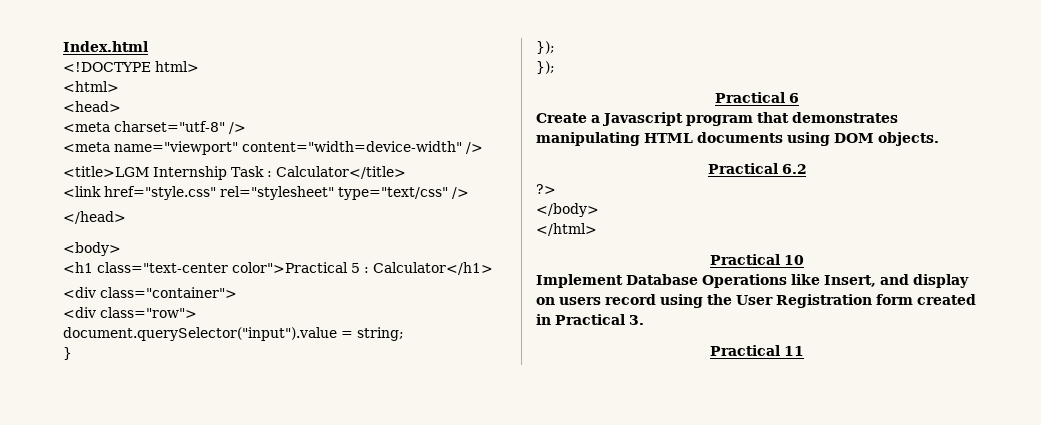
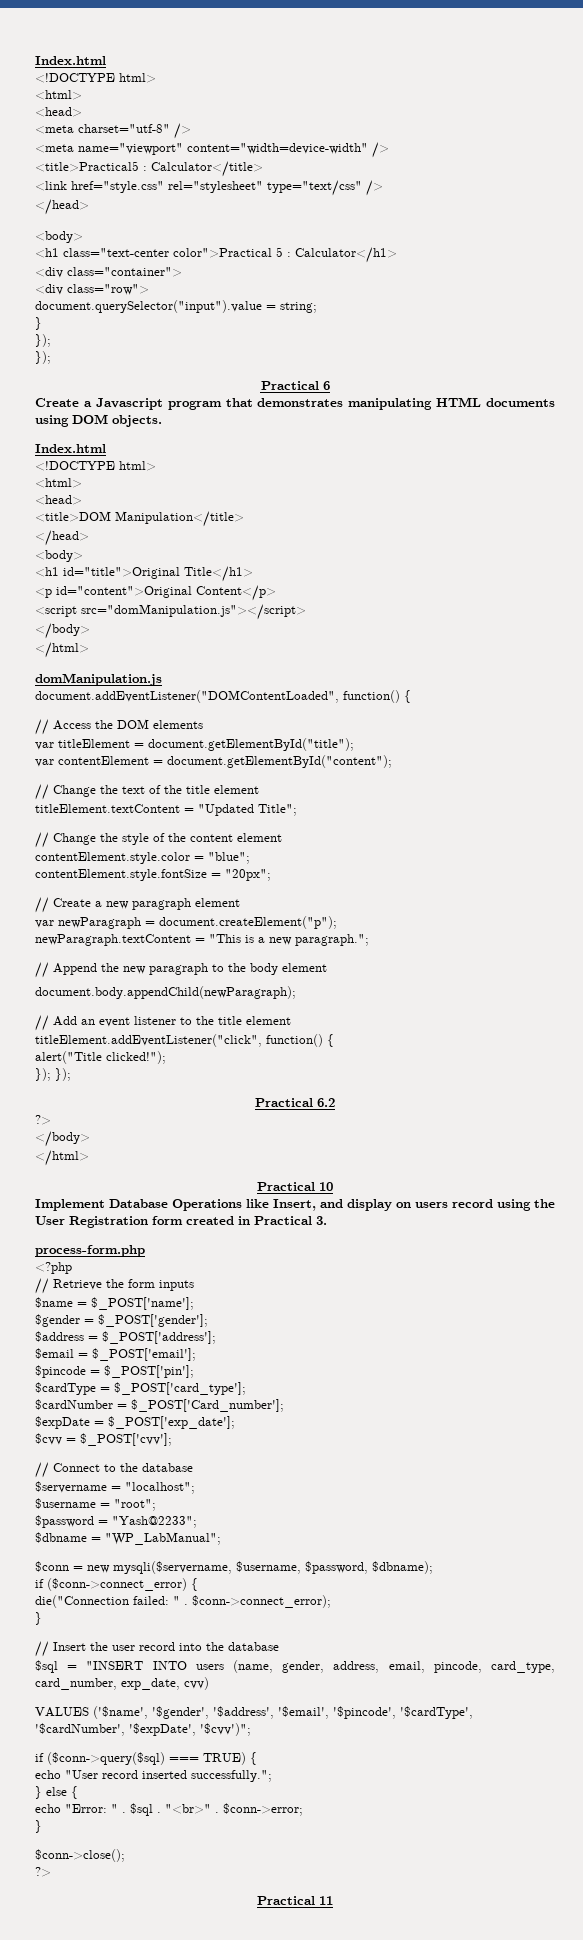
- <title>LGM Internship Task : Calculator</title>
+ <title>Practical5 : Calculator</title>
  Create a Javascript program that demonstrates manipulating HTML documents using DOM objects.
+ Index.html
+ <!DOCTYPE html>
+ <html>
+ <head>
+ <title>DOM Manipulation</title>
+ </head>
+ <body>
+ <h1 id="title">Original Title</h1>
+ <p id="content">Original Content</p>
+ <script src="domManipulation.js"></script>
+ </body>
+ </html>
+ domManipulation.js
+ document.addEventListener("DOMContentLoaded", function() {
+ // Access the DOM elements
+ var titleElement = document.getElementById("title");
+ var contentElement = document.getElementById("content");
+ // Change the text of the title element
+ titleElement.textContent = "Updated Title";
+ // Change the style of the content element
+ contentElement.style.color = "blue";
+ contentElement.style.fontSize = "20px";
+ // Create a new paragraph element
+ var newParagraph = document.createElement("p");
+ newParagraph.textContent = "This is a new paragraph.";
+ // Append the new paragraph to the body element
+ document.body.appendChild(newParagraph);
+ // Add an event listener to the title element
+ titleElement.addEventListener("click", function() {
+ alert("Title clicked!");
+ }); });
+ process-form.php
+ <?php
+ // Retrieve the form inputs
+ $name = $_POST['name'];
+ $gender = $_POST['gender'];
+ $address = $_POST['address'];
+ $email = $_POST['email'];
+ $pincode = $_POST['pin'];
+ $cardType = $_POST['card_type'];
+ $cardNumber = $_POST['Card_number'];
+ $expDate = $_POST['exp_date'];
+ $cvv = $_POST['cvv'];
+ // Connect to the database
+ $servername = "localhost";
+ $username = "root";
+ $password = "Yash@2233";
+ $dbname = "WP_LabManual";
+ $conn = new mysqli($servername, $username, $password, $dbname);
+ if ($conn->connect_error) {
+ die("Connection failed: " . $conn->connect_error);
+ }
+ // Insert the user record into the database
+ $sql = "INSERT INTO users (name, gender, address, email, pincode, card_type, card_number, exp_date, cvv)
+ VALUES ('$name', '$gender', '$address', '$email', '$pincode', '$cardType', '$cardNumber', '$expDate', '$cvv')";
+ if ($conn->query($sql) === TRUE) {
+ echo "User record inserted successfully.";
+ } else {
+ echo "Error: " . $sql . "<br>" . $conn->error;
+ }
+ $conn->close();
+ ?>

